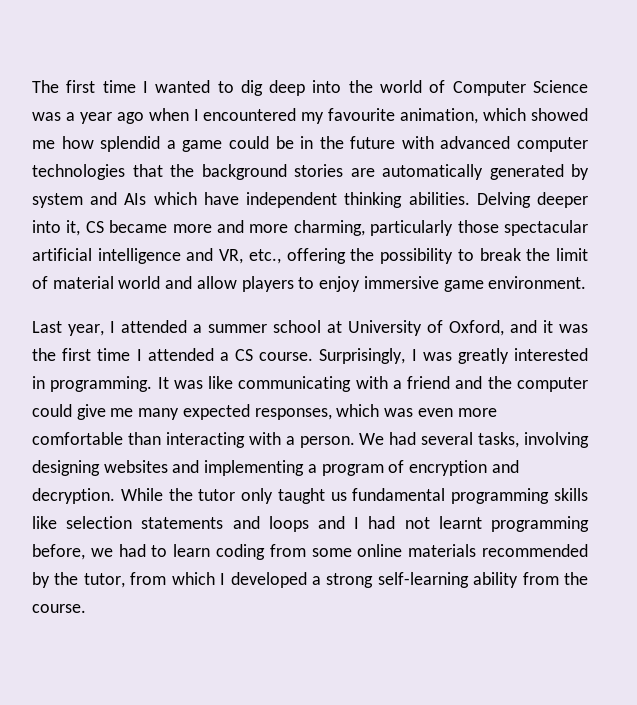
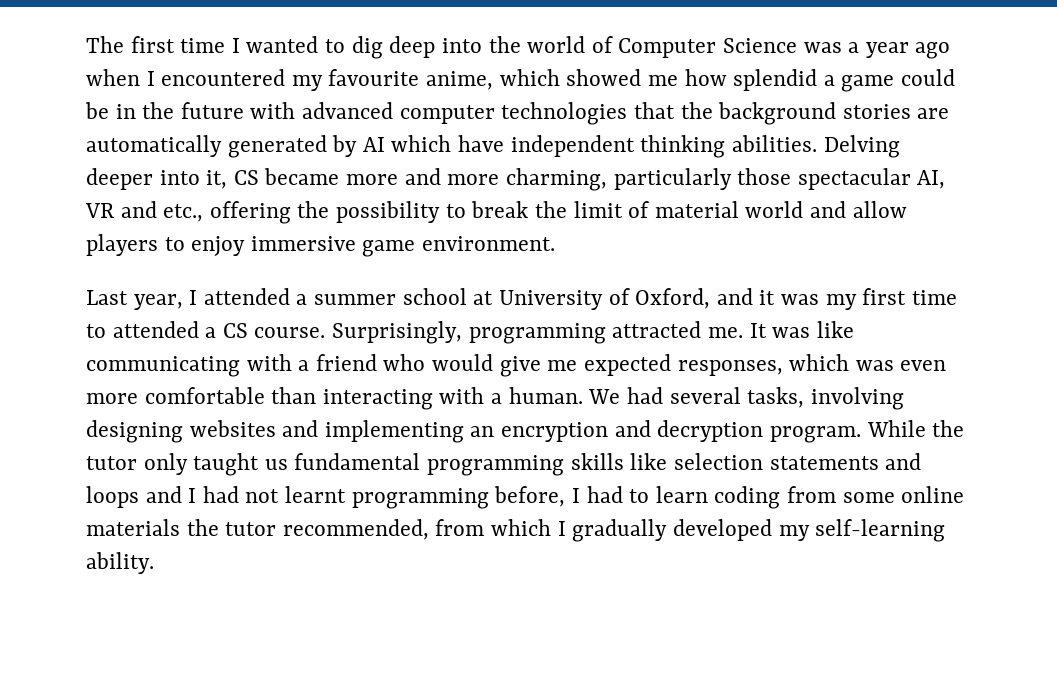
- The first time I wanted to dig deep into the world of Computer Science was a year ago when I encountered my favourite animation, which showed me how splendid a game could be in the future with advanced computer technologies that the background stories are automatically generated by system and AIs which have independent thinking abilities.
+ The first time I wanted to dig deep into the world of Computer Science was a year ago when I encountered my favourite anime, which showed me how splendid a game could be in the future with advanced computer technologies that the background stories are automatically generated by AI which have independent thinking abilities.
- Delving deeper into it, CS became more and more charming, particularly those spectacular artificial intelligence and VR, etc., offering the possibility to break the limit of material world and allow players to enjoy immersive game environment.
+ Delving deeper into it, CS became more and more charming, particularly those spectacular AI, VR and etc., offering the possibility to break the limit of material world and allow players to enjoy immersive game environment.
- Last year, I attended a summer school at University of Oxford, and it was the first time I attended a CS course.
+ Last year, I attended a summer school at University of Oxford, and it was my first time to attended a CS course.
- Surprisingly, I was greatly interested in programming.
+ Surprisingly, programming attracted me.
- It was like communicating with a friend and the computer could give me many expected responses, which was even more comfortable than interacting with a person.
+ It was like communicating with a friend who would give me expected responses, which was even more comfortable than interacting with a human.
- We had several tasks, involving designing websites and implementing a program of encryption and decryption.
+ We had several tasks, involving designing websites and implementing an encryption and decryption program.
- While the tutor only taught us fundamental programming skills like selection statements and loops and I had not learnt programming before, we had to learn coding from some online materials recommended by the tutor, from which I developed a strong self-learning ability from the course.
+ While the tutor only taught us fundamental programming skills like selection statements and loops and I had not learnt programming before, I had to learn coding from some online materials the tutor recommended, from which I gradually developed my self-learning ability.

